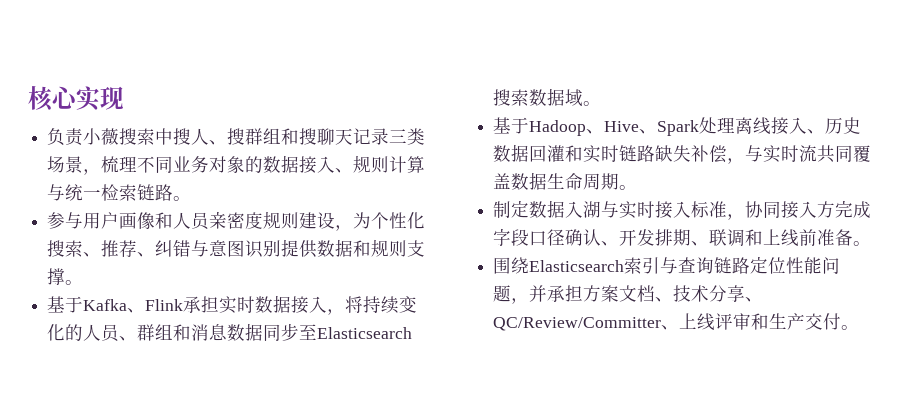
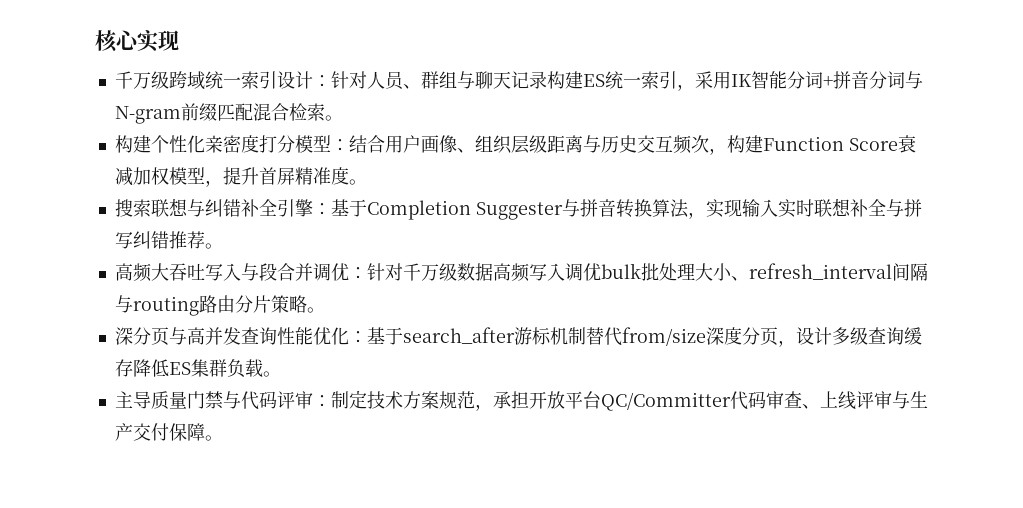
- 负责小薇搜索中搜人、搜群组和搜聊天记录三类场景，梳理不同业务对象的数据接入、规则计算与统一检索链路。
- 参与用户画像和人员亲密度规则建设，为个性化搜索、推荐、纠错与意图识别提供数据和规则支撑。
- 基于Kafka、Flink承担实时数据接入，将持续变化的人员、群组和消息数据同步至Elasticsearch搜索数据域。
- 基于Hadoop、Hive、Spark处理离线接入、历史数据回灌和实时链路缺失补偿，与实时流共同覆盖数据生命周期。
- 制定数据入湖与实时接入标准，协同接入方完成字段口径确认、开发排期、联调和上线前准备。
- 围绕Elasticsearch索引与查询链路定位性能问题，并承担方案文档、技术分享、QC/Review/Committer、上线评审和生产交付。
+ 千万级跨域统一索引设计：针对人员、群组与聊天记录构建ES统一索引，采用IK智能分词+拼音分词与N-gram前缀匹配混合检索。
+ 构建个性化亲密度打分模型：结合用户画像、组织层级距离与历史交互频次，构建Function Score衰减加权模型，提升首屏精准度。
+ 搜索联想与纠错补全引擎：基于Completion Suggester与拼音转换算法，实现输入实时联想补全与拼写纠错推荐。
+ 高频大吞吐写入与段合并调优：针对千万级数据高频写入调优bulk批处理大小、refresh_interval间隔与routing路由分片策略。
+ 深分页与高并发查询性能优化：基于search_after游标机制替代from/size深度分页，设计多级查询缓存降低ES集群负载。
+ 主导质量门禁与代码评审：制定技术方案规范，承担开放平台QC/Committer代码审查、上线评审与生产交付保障。

